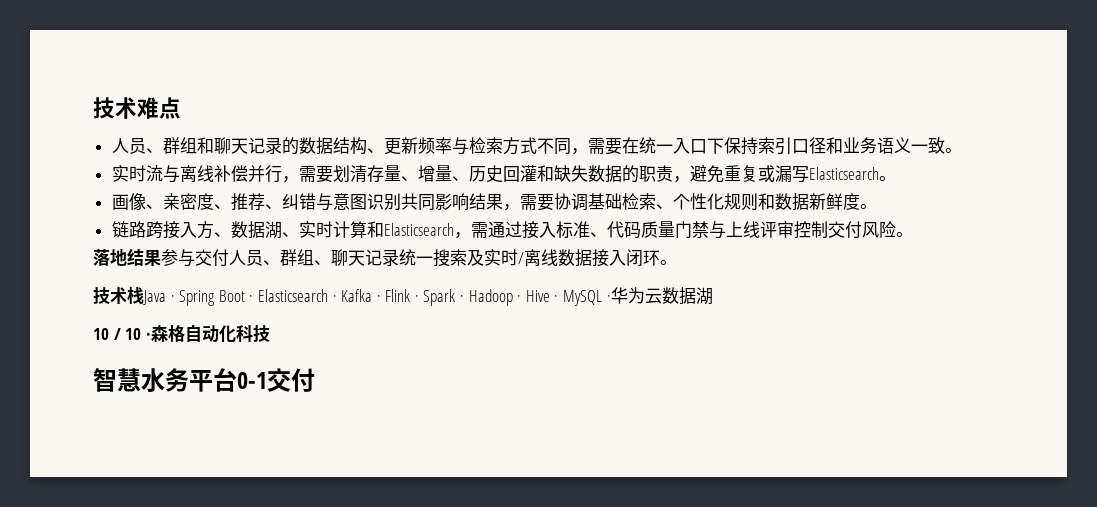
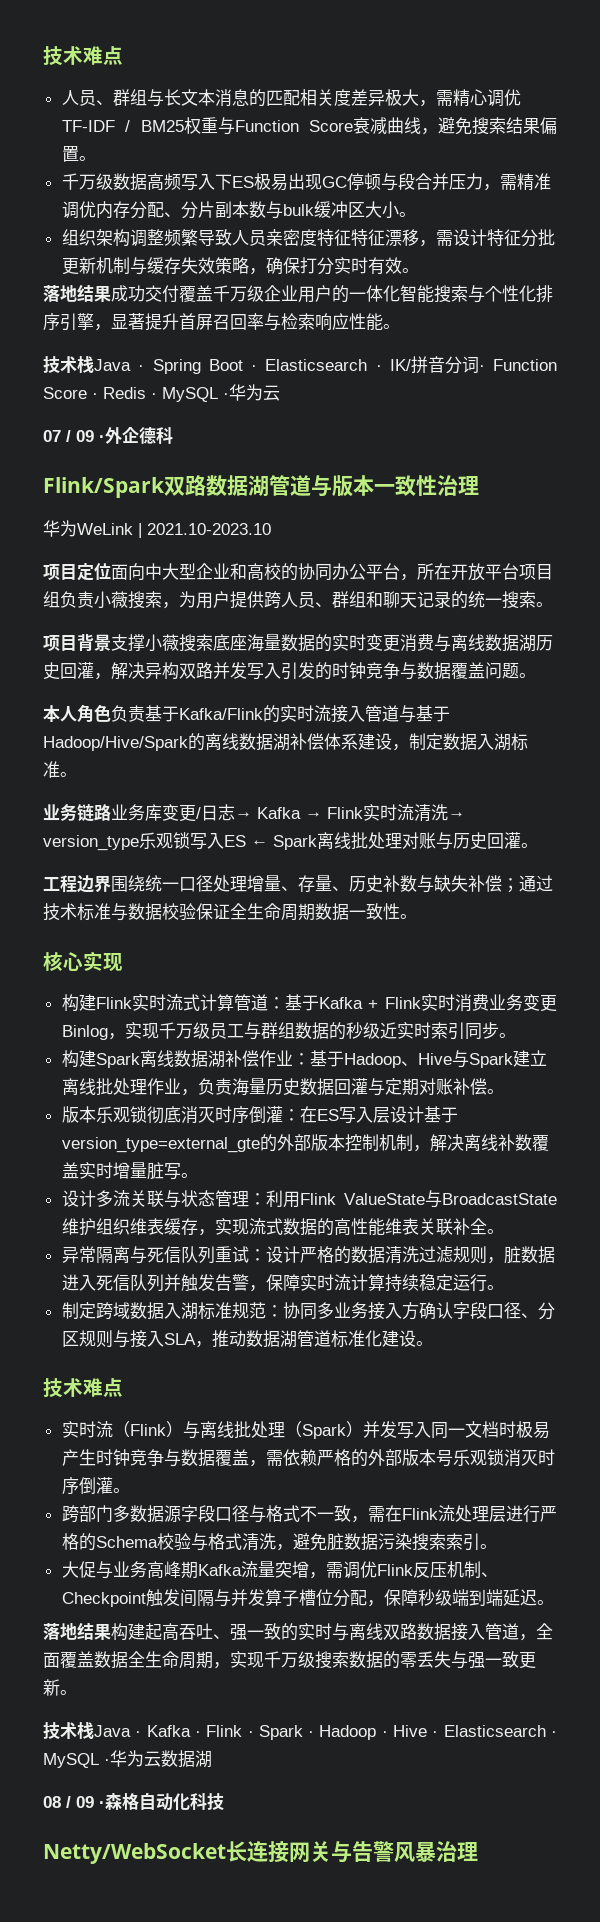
- 人员、群组和聊天记录的数据结构、更新频率与检索方式不同，需要在统一入口下保持索引口径和业务语义一致。
- 实时流与离线补偿并行，需要划清存量、增量、历史回灌和缺失数据的职责，避免重复或漏写Elasticsearch。
- 画像、亲密度、推荐、纠错与意图识别共同影响结果，需要协调基础检索、个性化规则和数据新鲜度。
- 链路跨接入方、数据湖、实时计算和Elasticsearch，需通过接入标准、代码质量门禁与上线评审控制交付风险。
- 落地结果参与交付人员、群组、聊天记录统一搜索及实时/离线数据接入闭环。
+ 人员、群组与长文本消息的匹配相关度差异极大，需精心调优TF-IDF / BM25权重与Function Score衰减曲线，避免搜索结果偏置。
+ 千万级数据高频写入下ES极易出现GC停顿与段合并压力，需精准调优内存分配、分片副本数与bulk缓冲区大小。
+ 组织架构调整频繁导致人员亲密度特征特征漂移，需设计特征分批更新机制与缓存失效策略，确保打分实时有效。
+ 落地结果成功交付覆盖千万级企业用户的一体化智能搜索与个性化排序引擎，显著提升首屏召回率与检索响应性能。
- 技术栈Java · Spring Boot · Elasticsearch · Kafka · Flink · Spark · Hadoop · Hive · MySQL ·华为云数据湖
+ 技术栈Java · Spring Boot · Elasticsearch · IK/拼音分词· Function Score · Redis · MySQL ·华为云
+ 07 / 09 ·外企德科
+ Flink/Spark双路数据湖管道与版本一致性治理
+ 华为WeLink | 2021.10-2023.10
+ 项目定位面向中大型企业和高校的协同办公平台，所在开放平台项目组负责小薇搜索，为用户提供跨人员、群组和聊天记录的统一搜索。
+ 项目背景支撑小薇搜索底座海量数据的实时变更消费与离线数据湖历史回灌，解决异构双路并发写入引发的时钟竞争与数据覆盖问题。
+ 本人角色负责基于Kafka/Flink的实时流接入管道与基于Hadoop/Hive/Spark的离线数据湖补偿体系建设，制定数据入湖标准。
+ 业务链路业务库变更/日志→ Kafka → Flink实时流清洗→ version_type乐观锁写入ES ← Spark离线批处理对账与历史回灌。
+ 工程边界围绕统一口径处理增量、存量、历史补数与缺失补偿；通过技术标准与数据校验保证全生命周期数据一致性。
+ 核心实现
+ 构建Flink实时流式计算管道：基于Kafka + Flink实时消费业务变更Binlog，实现千万级员工与群组数据的秒级近实时索引同步。
+ 构建Spark离线数据湖补偿作业：基于Hadoop、Hive与Spark建立离线批处理作业，负责海量历史数据回灌与定期对账补偿。
+ 版本乐观锁彻底消灭时序倒灌：在ES写入层设计基于version_type=external_gte的外部版本控制机制，解决离线补数覆盖实时增量脏写。
+ 设计多流关联与状态管理：利用Flink ValueState与BroadcastState维护组织维表缓存，实现流式数据的高性能维表关联补全。
+ 异常隔离与死信队列重试：设计严格的数据清洗过滤规则，脏数据进入死信队列并触发告警，保障实时流计算持续稳定运行。
+ 制定跨域数据入湖标准规范：协同多业务接入方确认字段口径、分区规则与接入SLA，推动数据湖管道标准化建设。
+ 技术难点
+ 实时流（Flink）与离线批处理（Spark）并发写入同一文档时极易产生时钟竞争与数据覆盖，需依赖严格的外部版本号乐观锁消灭时序倒灌。
+ 跨部门多数据源字段口径与格式不一致，需在Flink流处理层进行严格的Schema校验与格式清洗，避免脏数据污染搜索索引。
+ 大促与业务高峰期Kafka流量突增，需调优Flink反压机制、Checkpoint触发间隔与并发算子槽位分配，保障秒级端到端延迟。
+ 落地结果构建起高吞吐、强一致的实时与离线双路数据接入管道，全面覆盖数据全生命周期，实现千万级搜索数据的零丢失与强一致更新。
+ 技术栈Java · Kafka · Flink · Spark · Hadoop · Hive · Elasticsearch · MySQL ·华为云数据湖
- 10 / 10 ·森格自动化科技
+ 08 / 09 ·森格自动化科技
- 智慧水务平台0-1交付
+ Netty/WebSocket长连接网关与告警风暴治理

